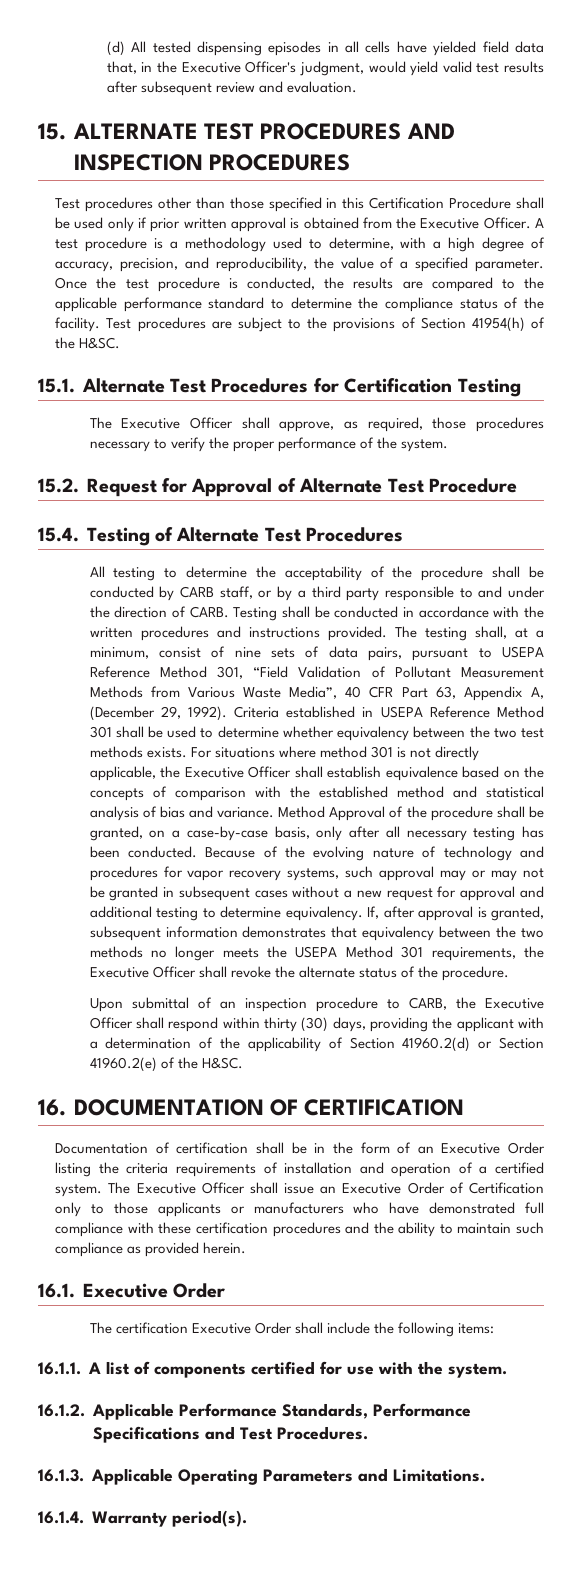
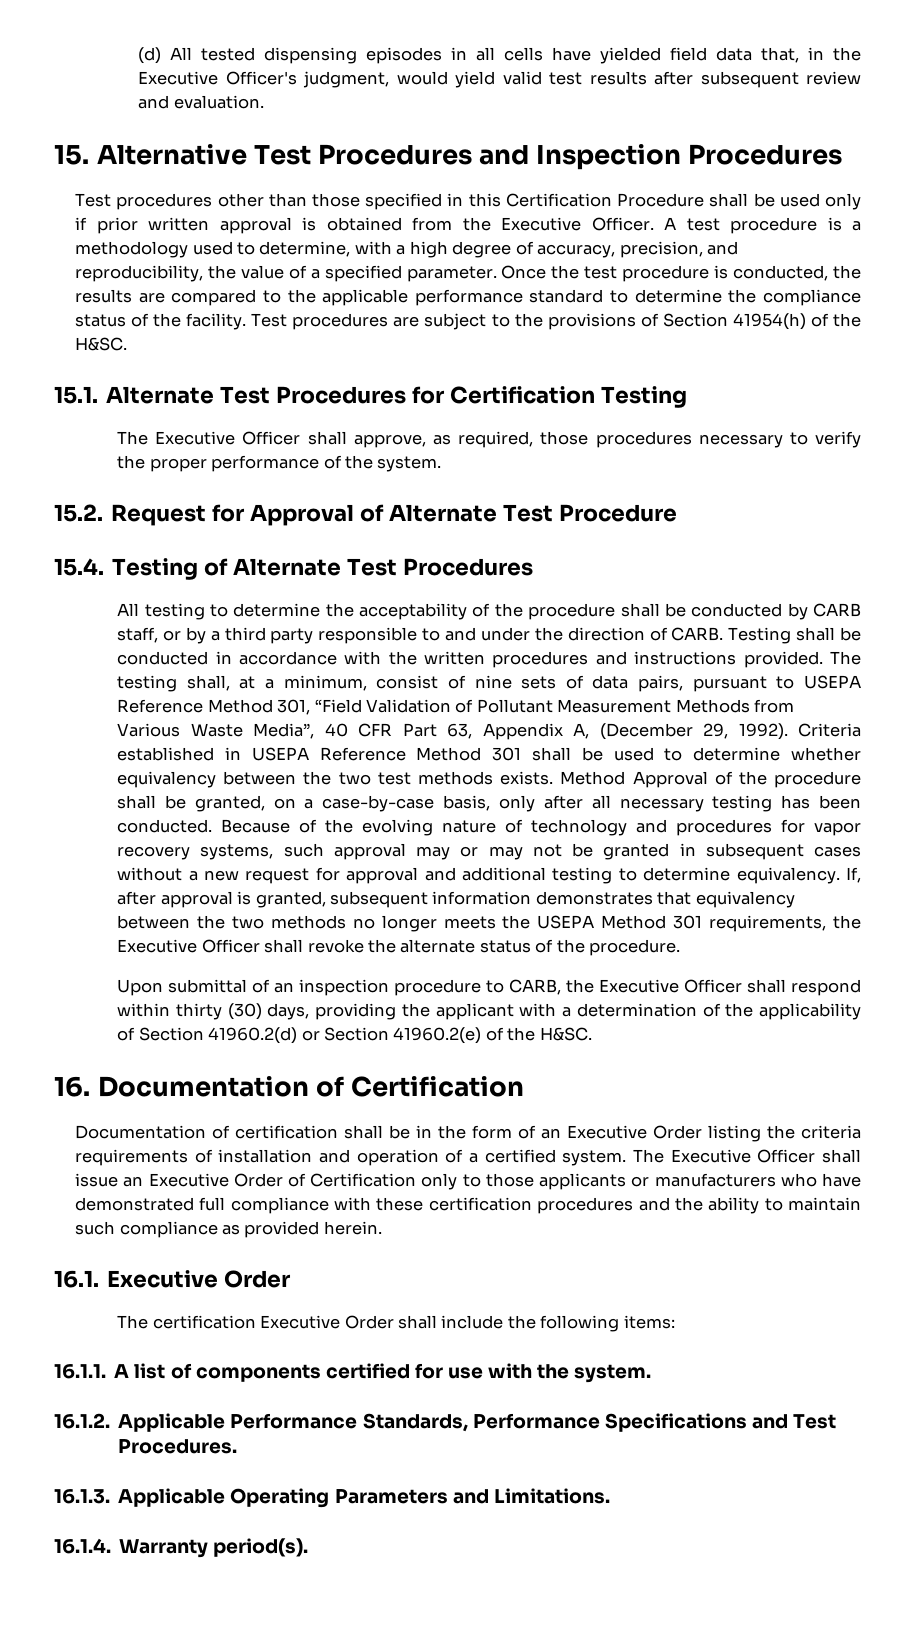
- 15. ALTERNATE TEST PROCEDURES AND INSPECTION PROCEDURES
+ 15. Alternative Test Procedures and Inspection Procedures
- For situations where method 301 is not directly applicable, the Executive Officer shall establish equivalence based on the concepts of comparison with the established method and statistical analysis of bias and variance.
- 16. DOCUMENTATION OF CERTIFICATION
+ 16. Documentation of Certification

